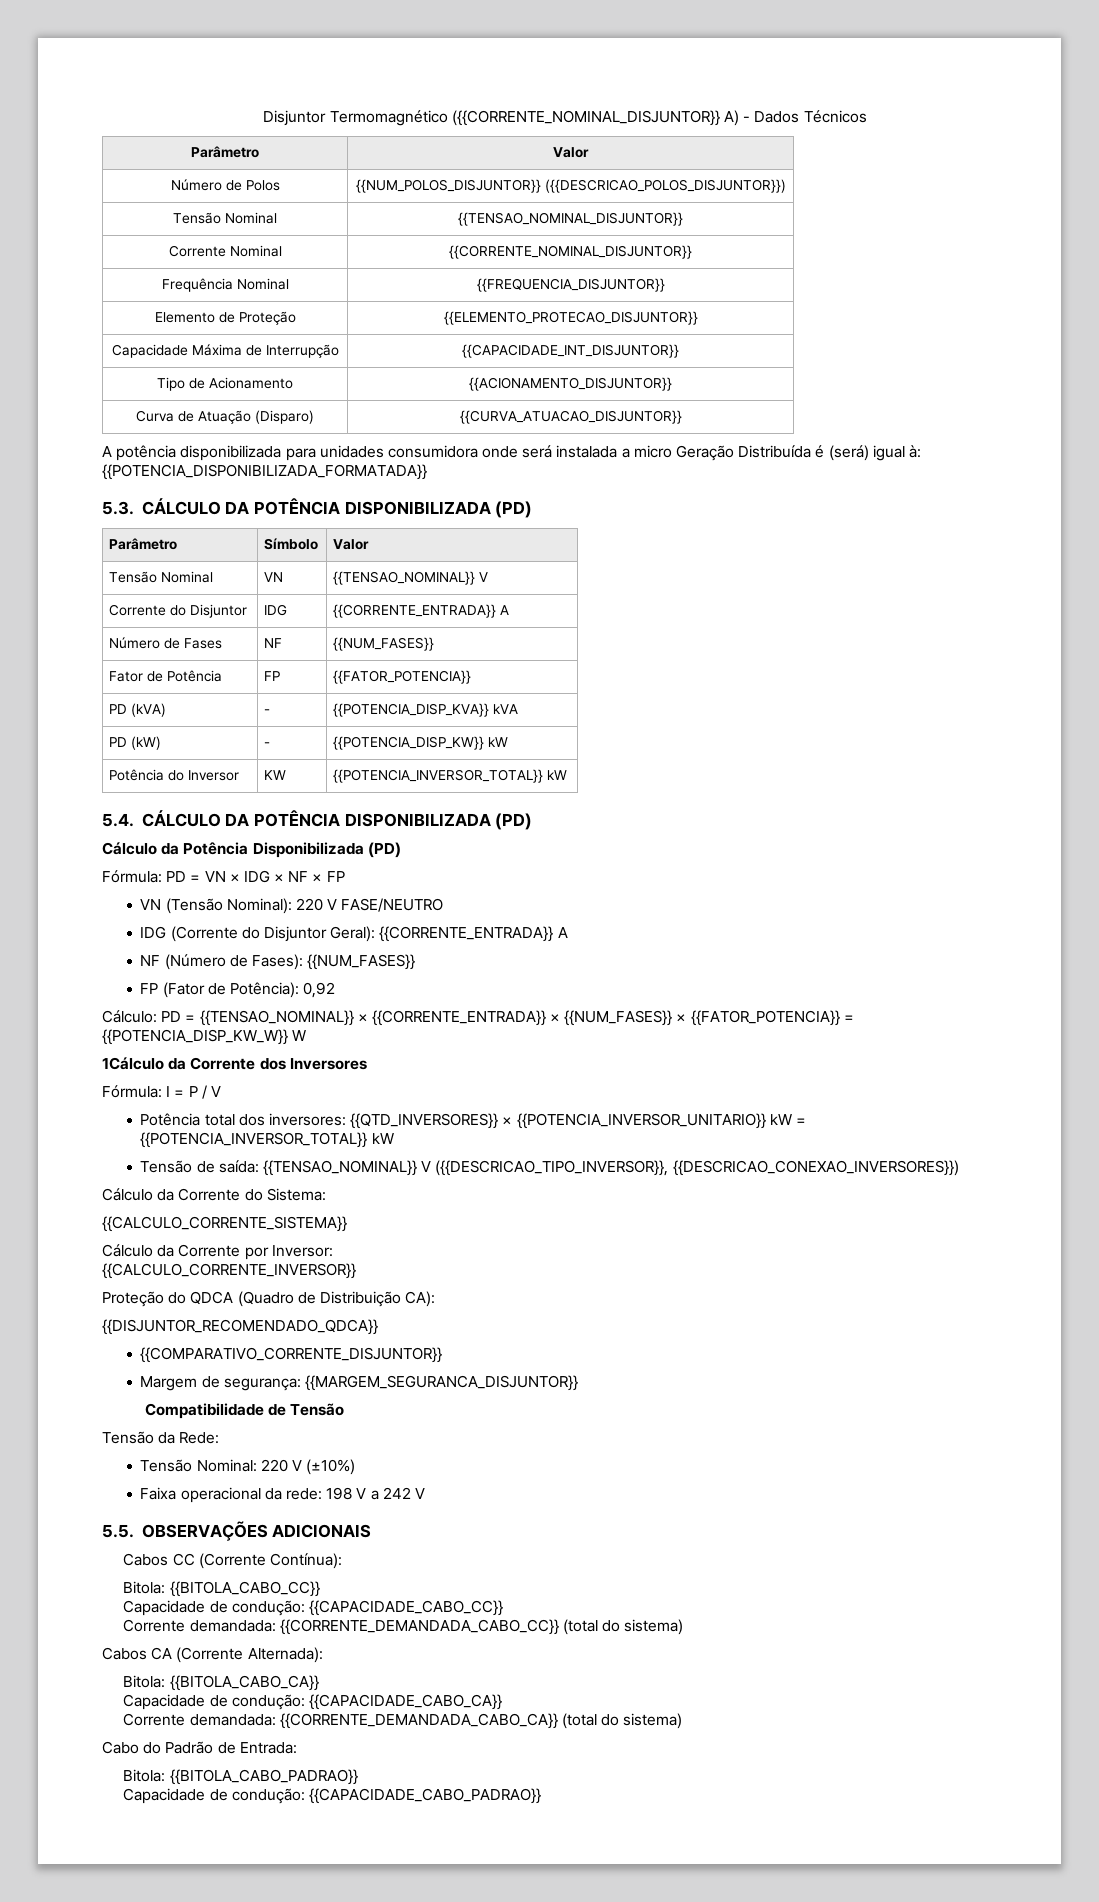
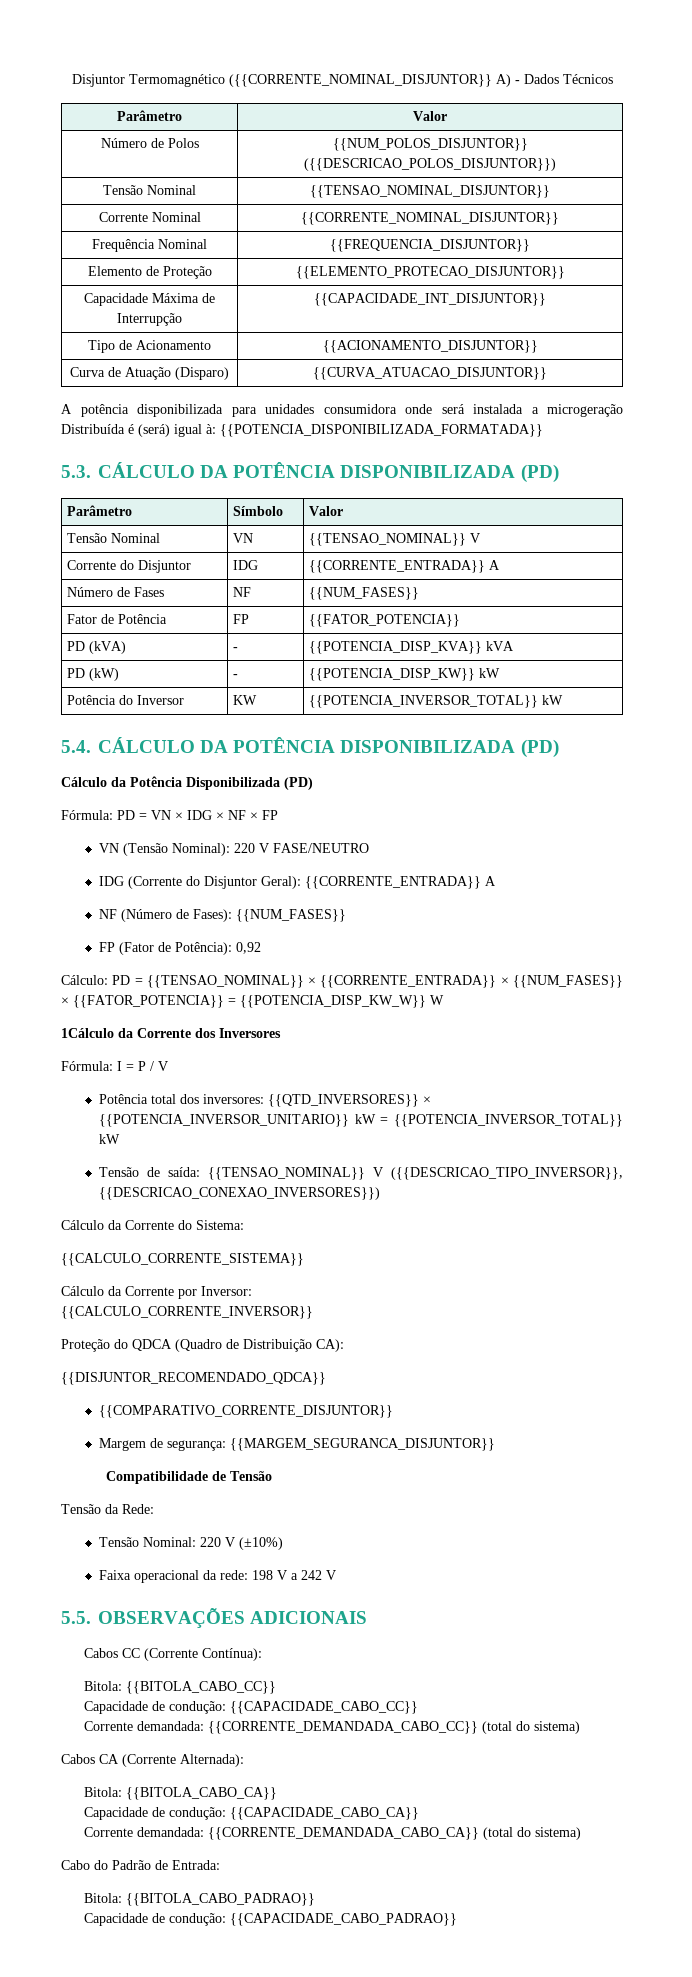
- A potência disponibilizada para unidades consumidora onde será instalada a micro Geração Distribuída é (será) igual à: {{POTENCIA_DISPONIBILIZADA_FORMATADA}}
+ A potência disponibilizada para unidades consumidora onde será instalada a microgeração Distribuída é (será) igual à: {{POTENCIA_DISPONIBILIZADA_FORMATADA}}

